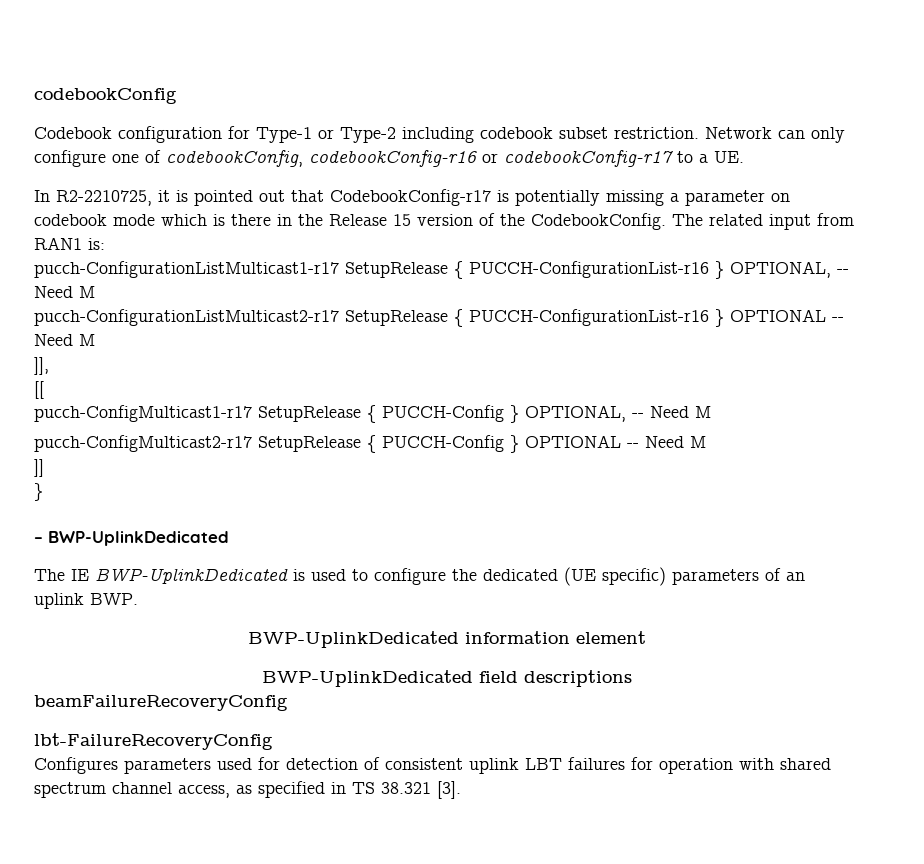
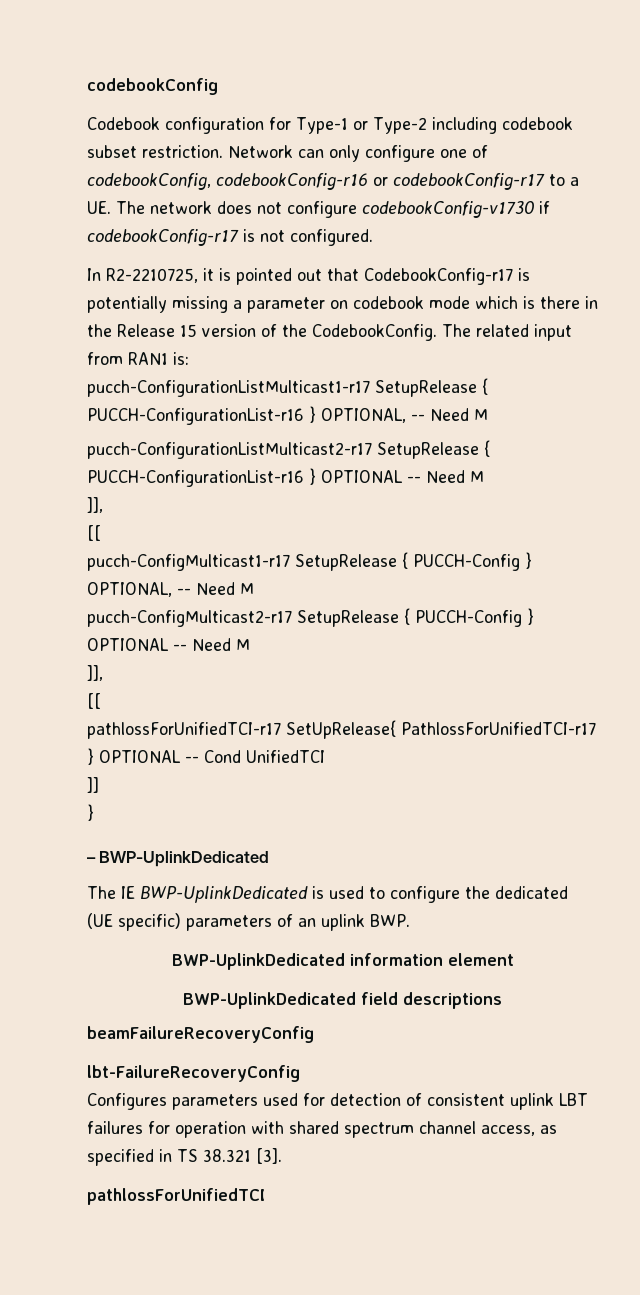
- Network can only configure one of codebookConfig, codebookConfig-r16 or codebookConfig-r17 to a UE.
+ Network can only configure one of codebookConfig, codebookConfig-r16 or codebookConfig-r17 to a UE. The network does not configure codebookConfig-v1730 if codebookConfig-r17 is not configured.
  pucch-ConfigMulticast2-r17 SetupRelease { PUCCH-Config } OPTIONAL -- Need M
+ ]],
+ [[
+ pathlossForUnifiedTCI-r17 SetUpRelease{ PathlossForUnifiedTCI-r17 } OPTIONAL -- Cond UnifiedTCI
+ pathlossForUnifiedTCI

